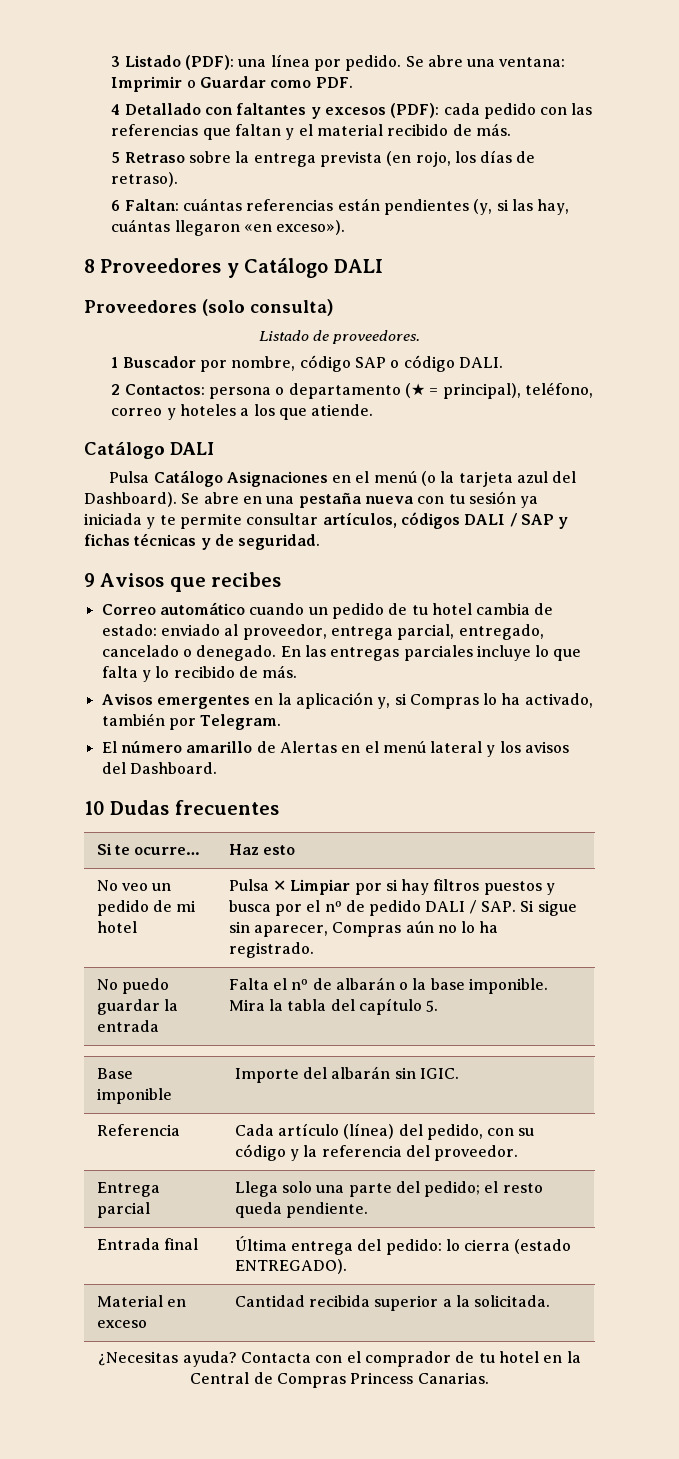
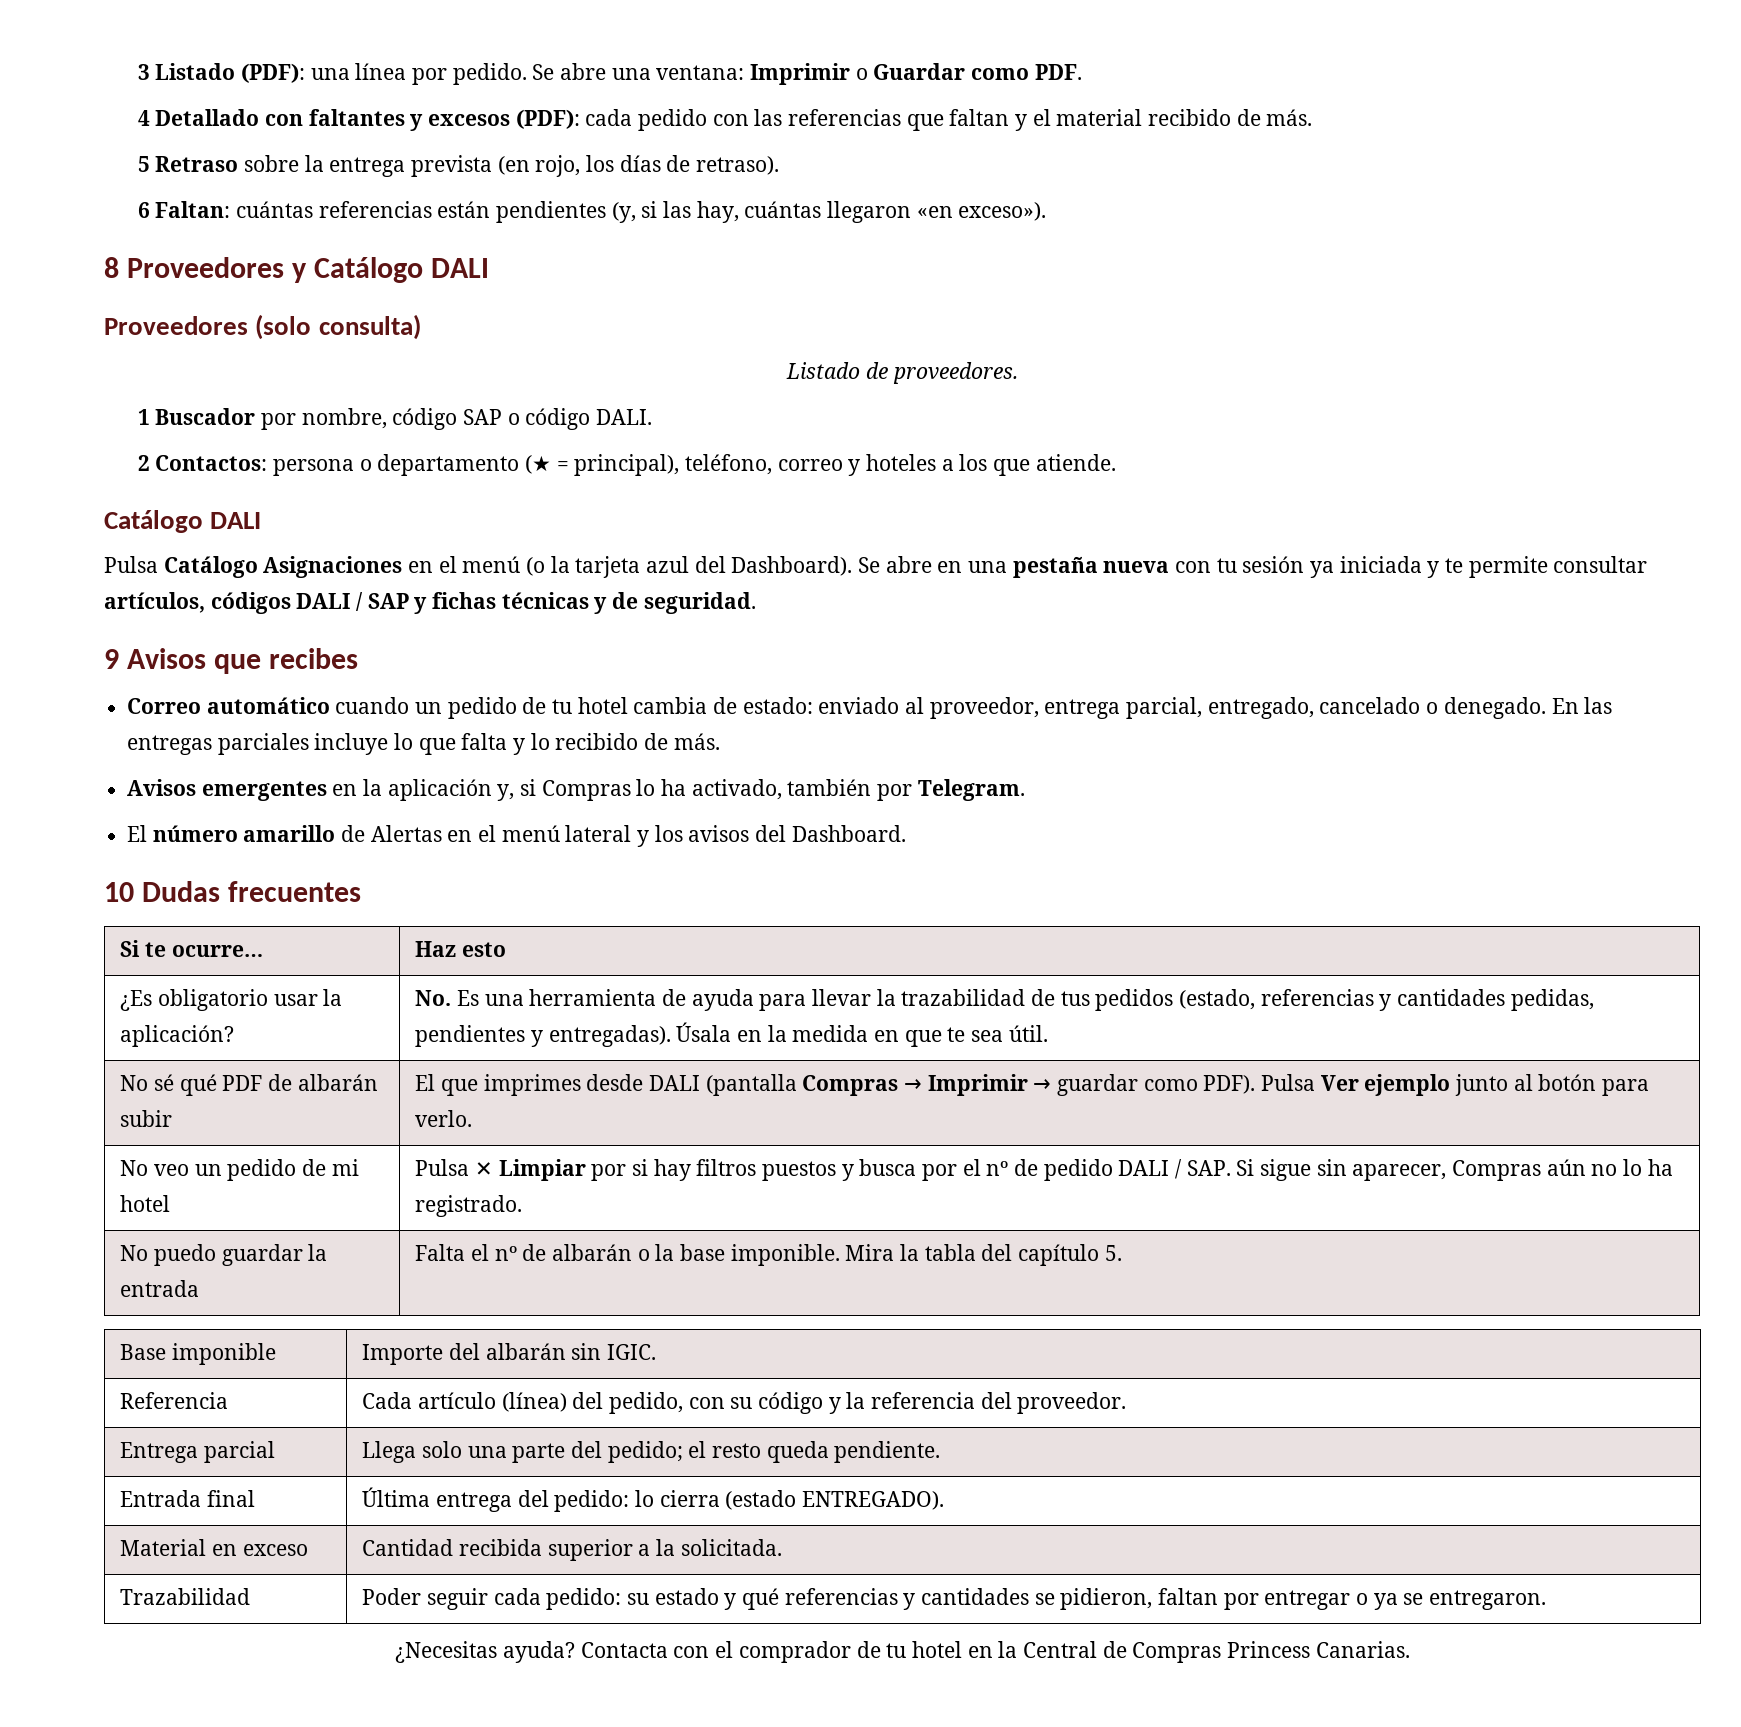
+ ¿Es obligatorio usar la aplicación? | No. Es una herramienta de ayuda para llevar la trazabilidad de tus pedidos (estado, referencias y cantidades pedidas, pendientes y entregadas). Úsala en la medida en que te sea útil.
+ No sé qué PDF de albarán subir | El que imprimes desde DALI (pantalla Compras → Imprimir → guardar como PDF). Pulsa Ver ejemplo junto al botón para verlo.
+ Trazabilidad | Poder seguir cada pedido: su estado y qué referencias y cantidades se pidieron, faltan por entregar o ya se entregaron.

